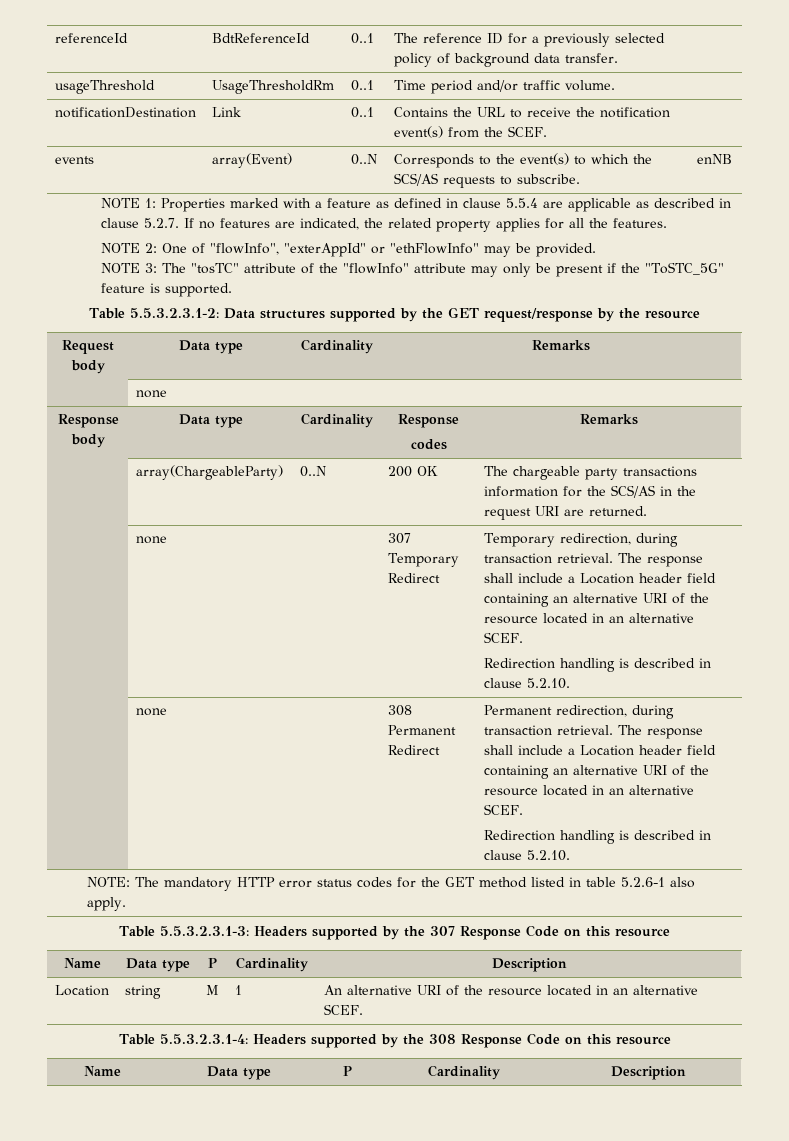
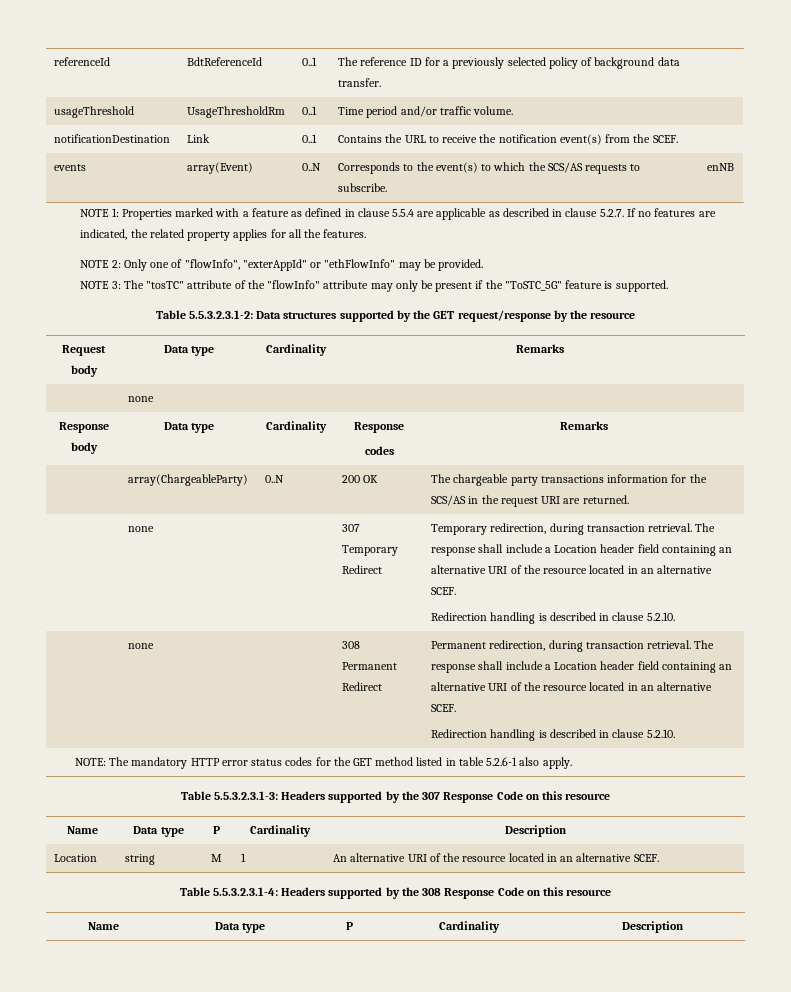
- NOTE 2: One of "flowInfo", "exterAppId" or "ethFlowInfo" may be provided.
+ NOTE 2: Only one of "flowInfo", "exterAppId" or "ethFlowInfo" may be provided.

